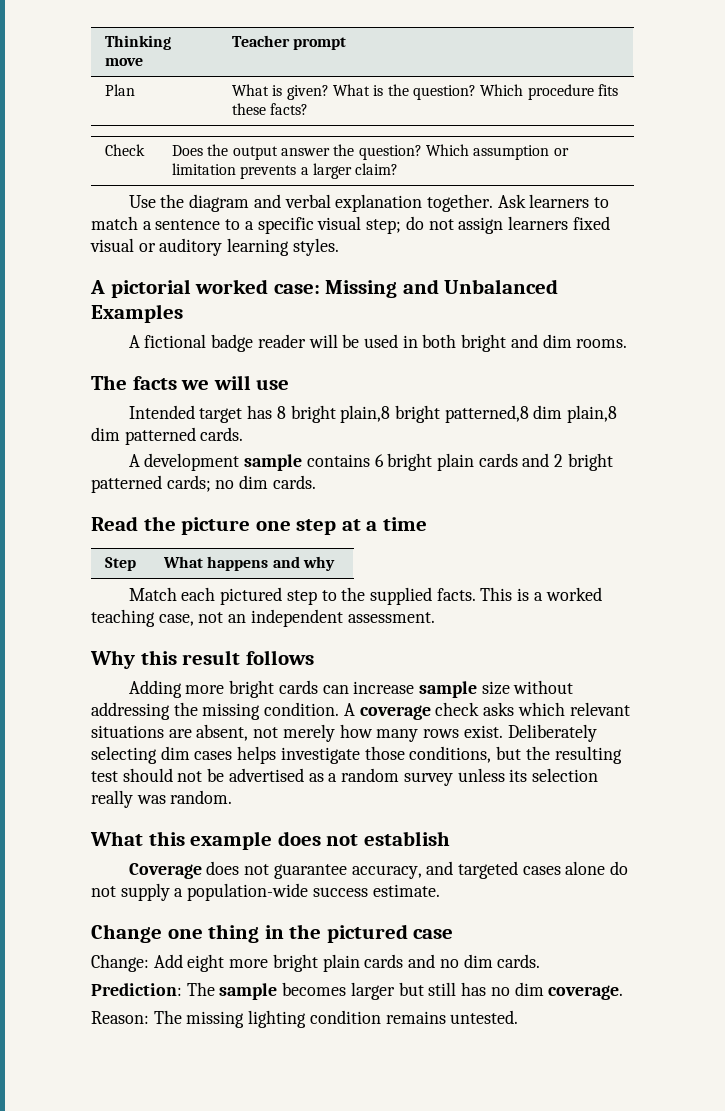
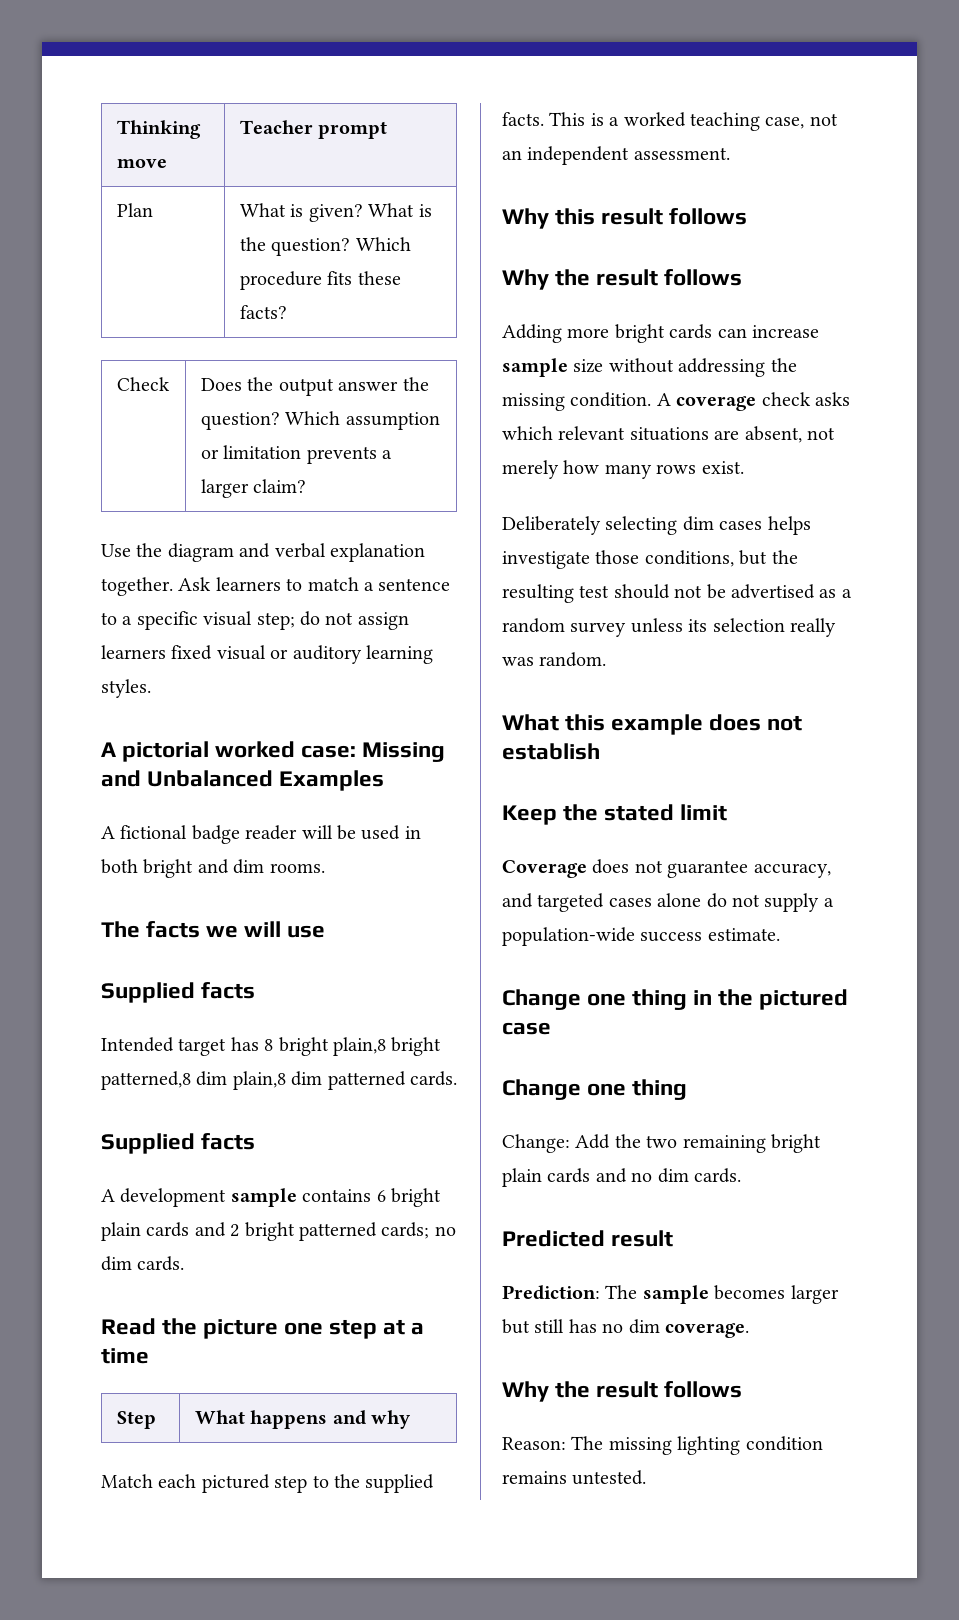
  The facts we will use
+ Supplied facts
  Intended target has 8 bright plain,8 bright patterned,8 dim plain,8 dim patterned cards.
+ Supplied facts
  Why this result follows
+ Why the result follows
- A coverage check asks which relevant situations are absent, not merely how many rows exist. Deliberately selecting dim cases helps investigate those conditions, but the resulting test should not be advertised as a random survey unless its selection really was random.
+ A coverage check asks which relevant situations are absent, not merely how many rows exist.
+ Deliberately selecting dim cases helps investigate those conditions, but the resulting test should not be advertised as a random survey unless its selection really was random.
+ Keep the stated limit
  Change one thing in the pictured case
+ Change one thing
- Change: Add eight more bright plain cards and no dim cards.
+ Change: Add the two remaining bright plain cards and no dim cards.
+ Predicted result
  Prediction: The sample becomes larger but still has no dim coverage.
+ Why the result follows

